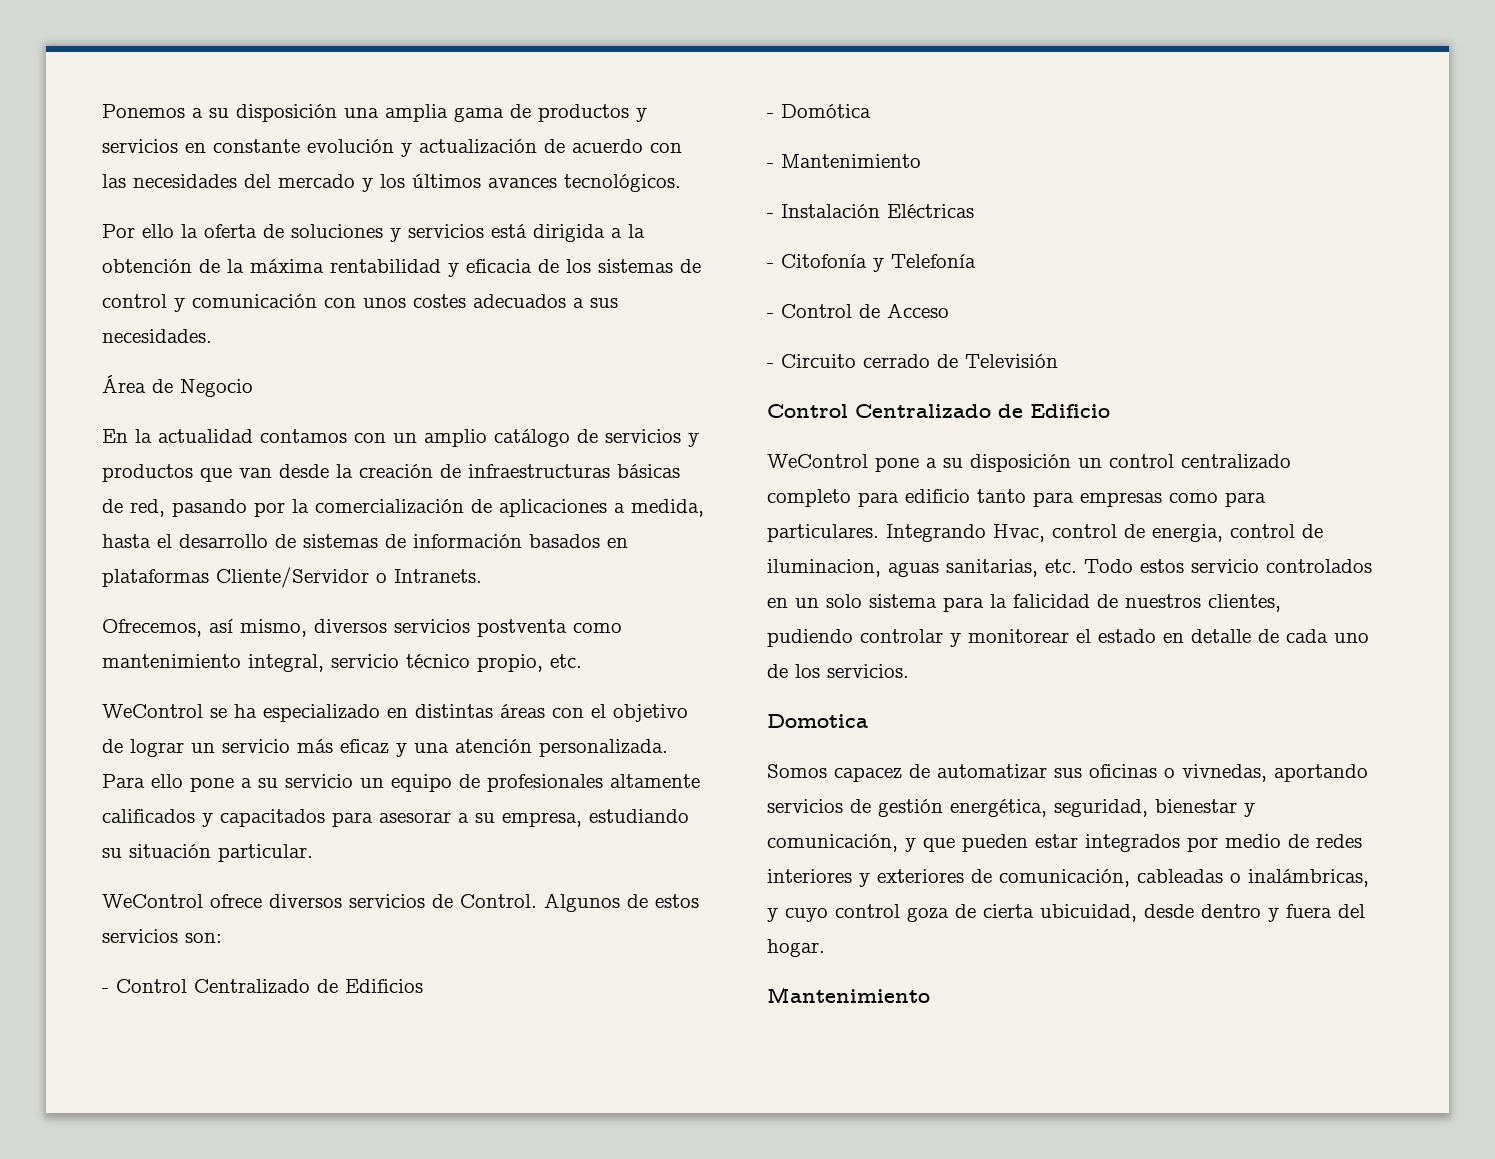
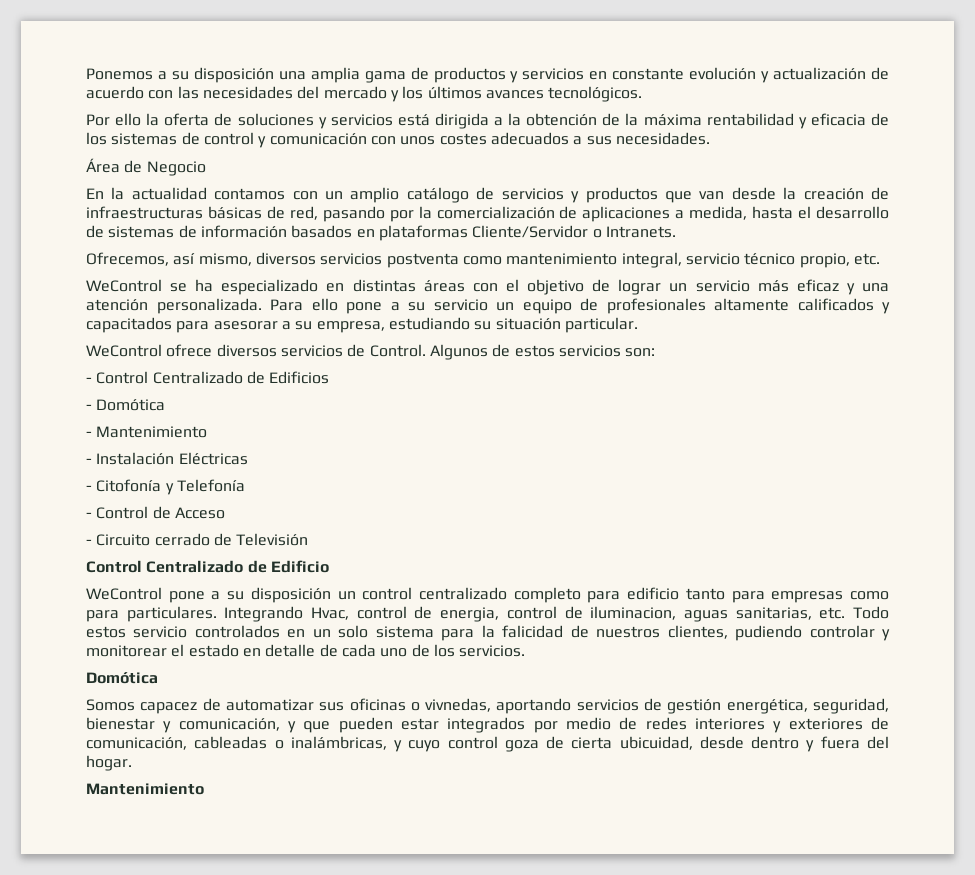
  Integrando Hvac, control de energia, control de iluminacion, aguas sanitarias, etc. Todo estos servicio controlados en un solo sistema para la falicidad de nuestros clientes, pudiendo controlar y monitorear el estado en detalle de cada uno de los servicios.
- Domotica
+ Domótica

